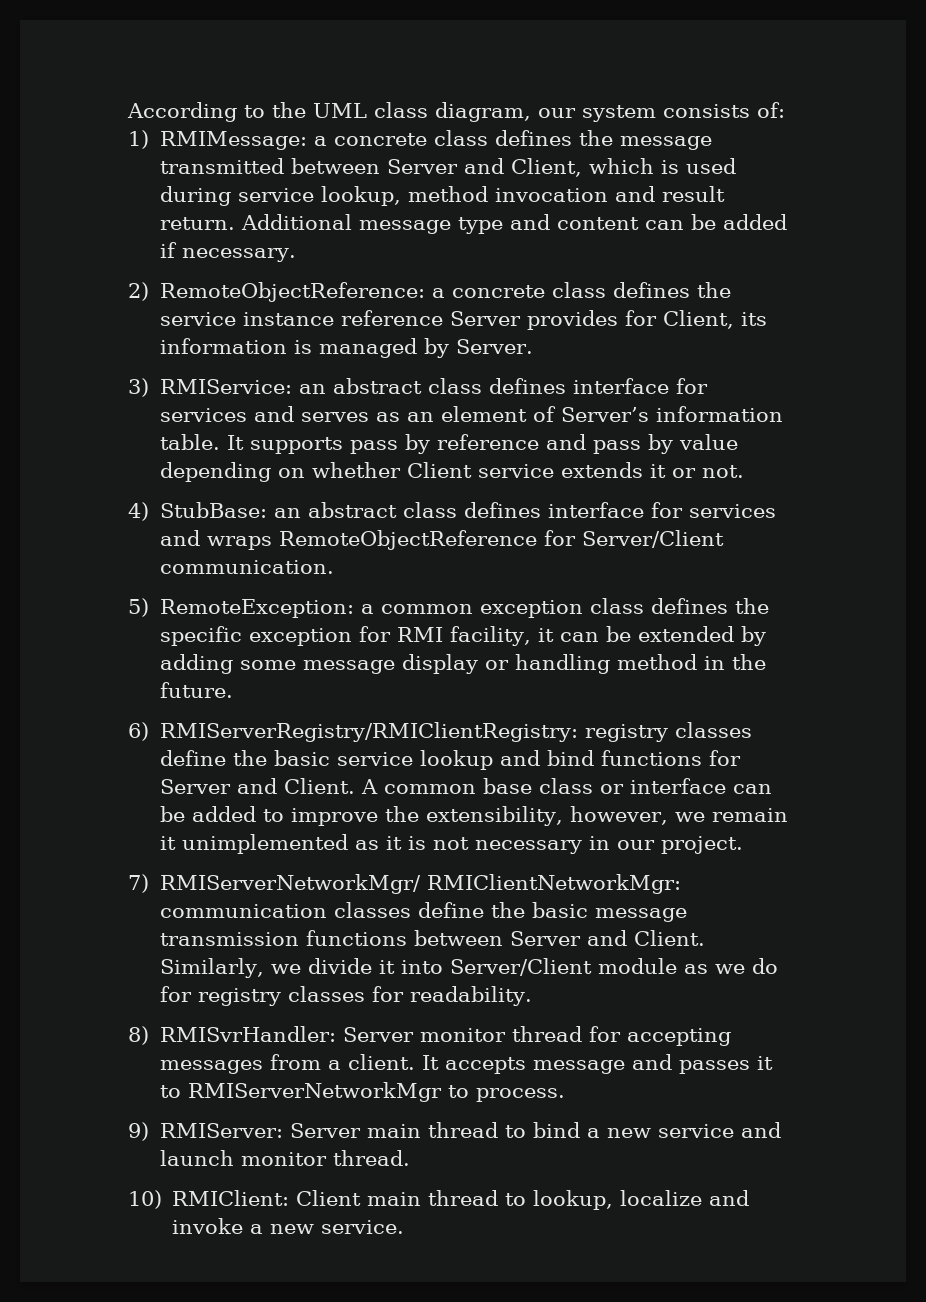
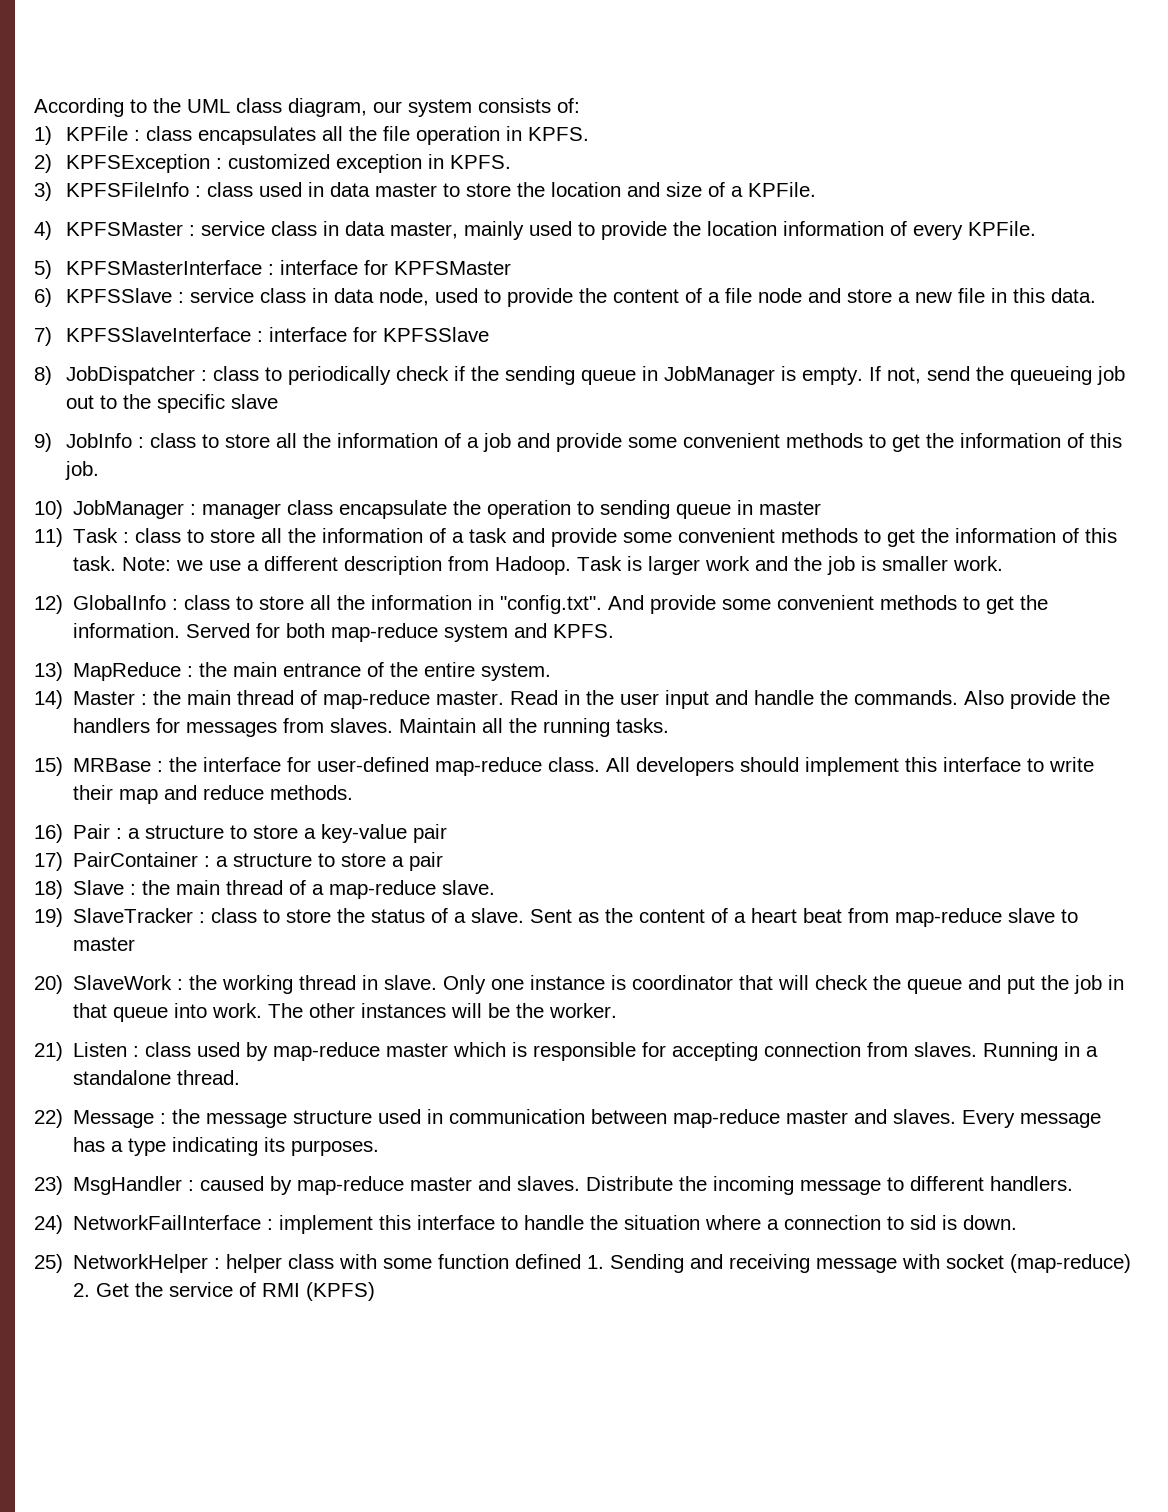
- 1) RMIMessage: a concrete class defines the message transmitted between Server and Client, which is used during service lookup, method invocation and result return. Additional message type and content can be added if necessary.
- 2) RemoteObjectReference: a concrete class defines the service instance reference Server provides for Client, its information is managed by Server.
- 3) RMIService: an abstract class defines interface for services and serves as an element of Server’s information table. It supports pass by reference and pass by value depending on whether Client service extends it or not.
- 4) StubBase: an abstract class defines interface for services and wraps RemoteObjectReference for Server/Client communication.
- 5) RemoteException: a common exception class defines the specific exception for RMI facility, it can be extended by adding some message display or handling method in the future.
- 6) RMIServerRegistry/RMIClientRegistry: registry classes define the basic service lookup and bind functions for Server and Client. A common base class or interface can be added to improve the extensibility, however, we remain it unimplemented as it is not necessary in our project.
- 7) RMIServerNetworkMgr/ RMIClientNetworkMgr: communication classes define the basic message transmission functions between Server and Client. Similarly, we divide it into Server/Client module as we do for registry classes for readability.
- 8) RMISvrHandler: Server monitor thread for accepting messages from a client. It accepts message and passes it to RMIServerNetworkMgr to process.
- 9) RMIServer: Server main thread to bind a new service and launch monitor thread.
- 10) RMIClient: Client main thread to lookup, localize and invoke a new service.
+ 1) KPFile : class encapsulates all the file operation in KPFS.
+ 2) KPFSException : customized exception in KPFS.
+ 3) KPFSFileInfo : class used in data master to store the location and size of a KPFile.
+ 4) KPFSMaster : service class in data master, mainly used to provide the location information of every KPFile.
+ 5) KPFSMasterInterface : interface for KPFSMaster
+ 6) KPFSSlave : service class in data node, used to provide the content of a file node and store a new file in this data.
+ 7) KPFSSlaveInterface : interface for KPFSSlave
+ 8) JobDispatcher : class to periodically check if the sending queue in JobManager is empty. If not, send the queueing job out to the specific slave
+ 9) JobInfo : class to store all the information of a job and provide some convenient methods to get the information of this job.
+ 10) JobManager : manager class encapsulate the operation to sending queue in master
+ 11) Task : class to store all the information of a task and provide some convenient methods to get the information of this task. Note: we use a different description from Hadoop. Task is larger work and the job is smaller work.
+ 12) GlobalInfo : class to store all the information in "config.txt". And provide some convenient methods to get the information. Served for both map-reduce system and KPFS.
+ 13) MapReduce : the main entrance of the entire system.
+ 14) Master : the main thread of map-reduce master. Read in the user input and handle the commands. Also provide the handlers for messages from slaves. Maintain all the running tasks.
+ 15) MRBase : the interface for user-defined map-reduce class. All developers should implement this interface to write their map and reduce methods.
+ 16) Pair : a structure to store a key-value pair
+ 17) PairContainer : a structure to store a pair
+ 18) Slave : the main thread of a map-reduce slave.
+ 19) SlaveTracker : class to store the status of a slave. Sent as the content of a heart beat from map-reduce slave to master
+ 20) SlaveWork : the working thread in slave. Only one instance is coordinator that will check the queue and put the job in that queue into work. The other instances will be the worker.
+ 21) Listen : class used by map-reduce master which is responsible for accepting connection from slaves. Running in a standalone thread.
+ 22) Message : the message structure used in communication between map-reduce master and slaves. Every message has a type indicating its purposes.
+ 23) MsgHandler : caused by map-reduce master and slaves. Distribute the incoming message to different handlers.
+ 24) NetworkFailInterface : implement this interface to handle the situation where a connection to sid is down.
+ 25) NetworkHelper : helper class with some function defined 1. Sending and receiving message with socket (map-reduce) 2. Get the service of RMI (KPFS)

